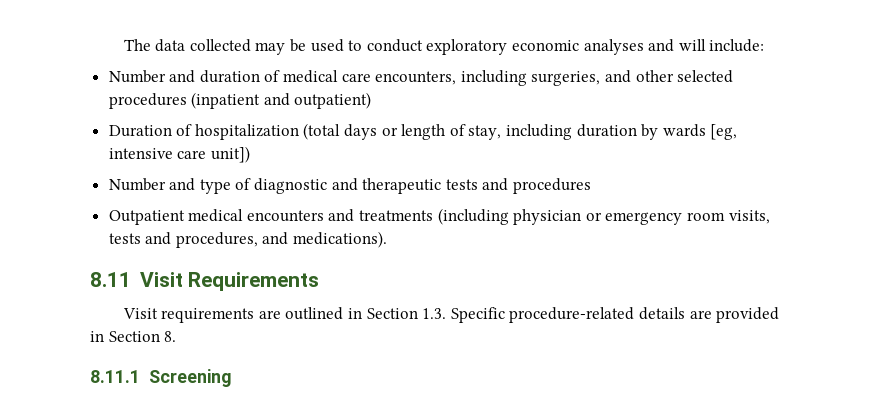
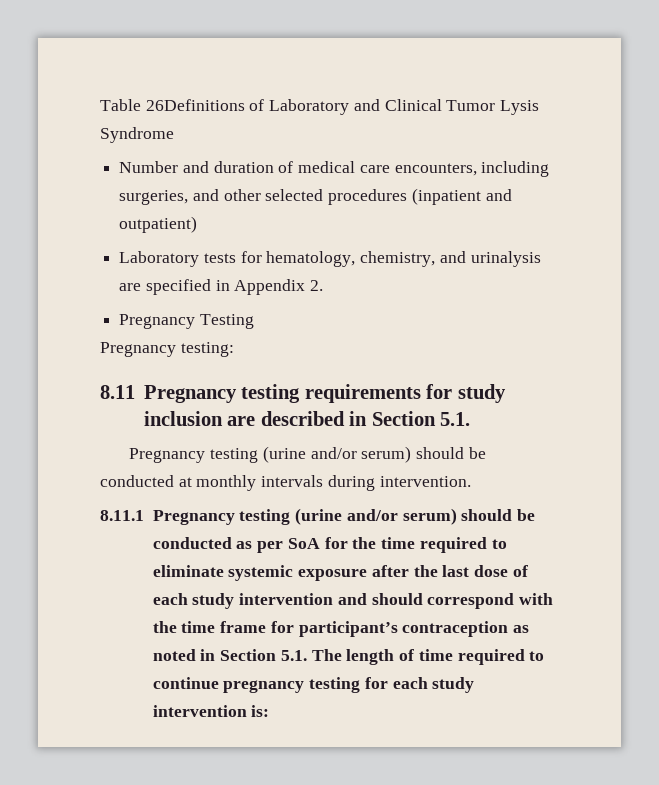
- The data collected may be used to conduct exploratory economic analyses and will include:
+ Table 26Definitions of Laboratory and Clinical Tumor Lysis Syndrome
- Duration of hospitalization (total days or length of stay, including duration by wards [eg, intensive care unit])
- Number and type of diagnostic and therapeutic tests and procedures
- Outpatient medical encounters and treatments (including physician or emergency room visits, tests and procedures, and medications).
- 8.11 Visit Requirements
- Visit requirements are outlined in Section 1.3. Specific procedure-related details are provided in Section 8.
- 8.11.1 Screening
+ Laboratory tests for hematology, chemistry, and urinalysis are specified in Appendix 2.
+ Pregnancy Testing
+ Pregnancy testing:
+ 8.11 Pregnancy testing requirements for study inclusion are described in Section 5.1.
+ Pregnancy testing (urine and/or serum) should be conducted at monthly intervals during intervention.
+ 8.11.1 Pregnancy testing (urine and/or serum) should be conducted as per SoA for the time required to eliminate systemic exposure after the last dose of each study intervention and should correspond with the time frame for participant’s contraception as noted in Section 5.1. The length of time required to continue pregnancy testing for each study intervention is:

